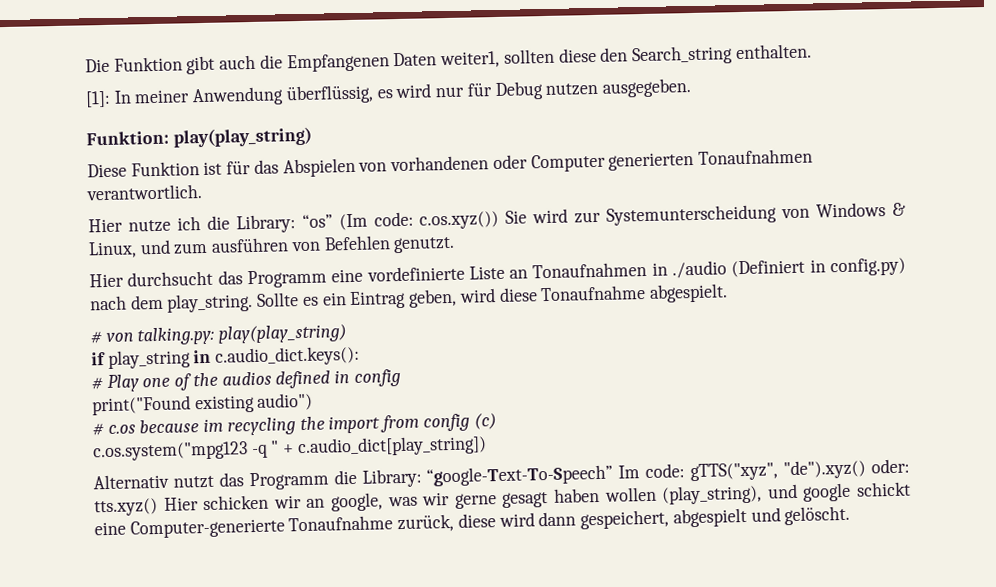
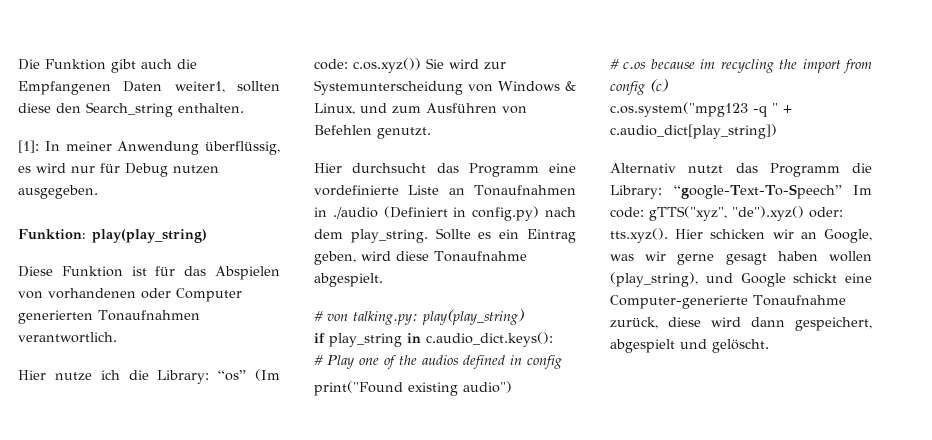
- Hier nutze ich die Library: “os” (Im code: c.os.xyz()) Sie wird zur Systemunterscheidung von Windows & Linux, und zum ausführen von Befehlen genutzt.
+ Hier nutze ich die Library: “os” (Im code: c.os.xyz()) Sie wird zur Systemunterscheidung von Windows & Linux, und zum Ausführen von Befehlen genutzt.
- Alternativ nutzt das Programm die Library: “google-Text-To-Speech” Im code: gTTS("xyz", "de").xyz() oder: tts.xyz() Hier schicken wir an google, was wir gerne gesagt haben wollen (play_string), und google schickt eine Computer-generierte Tonaufnahme zurück, diese wird dann gespeichert, abgespielt und gelöscht.
+ Alternativ nutzt das Programm die Library: “google-Text-To-Speech” Im code: gTTS("xyz", "de").xyz() oder: tts.xyz(). Hier schicken wir an Google, was wir gerne gesagt haben wollen (play_string), und Google schickt eine Computer-generierte Tonaufnahme zurück, diese wird dann gespeichert, abgespielt und gelöscht.

